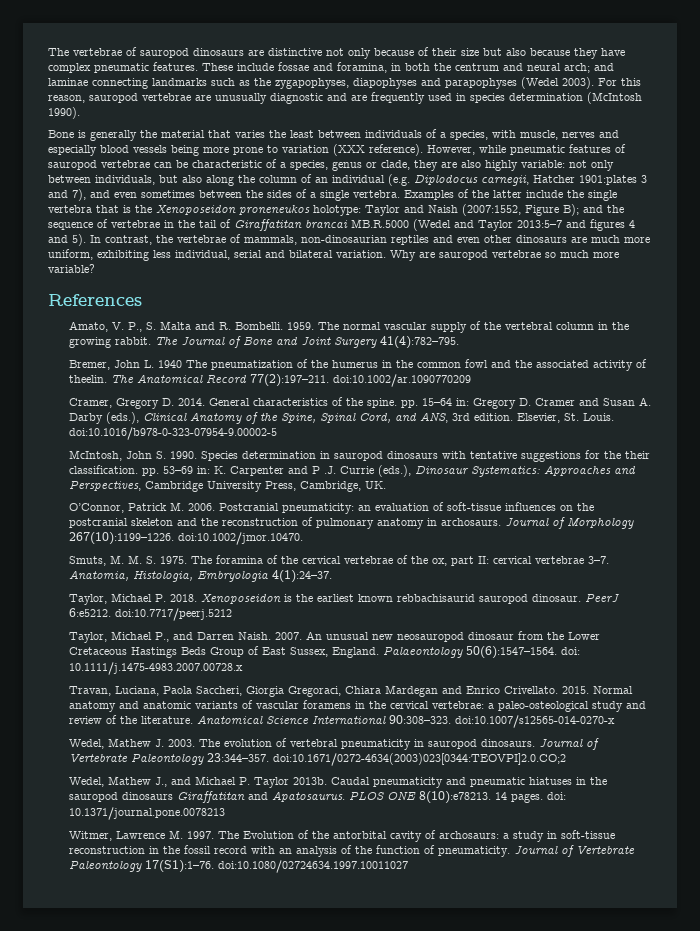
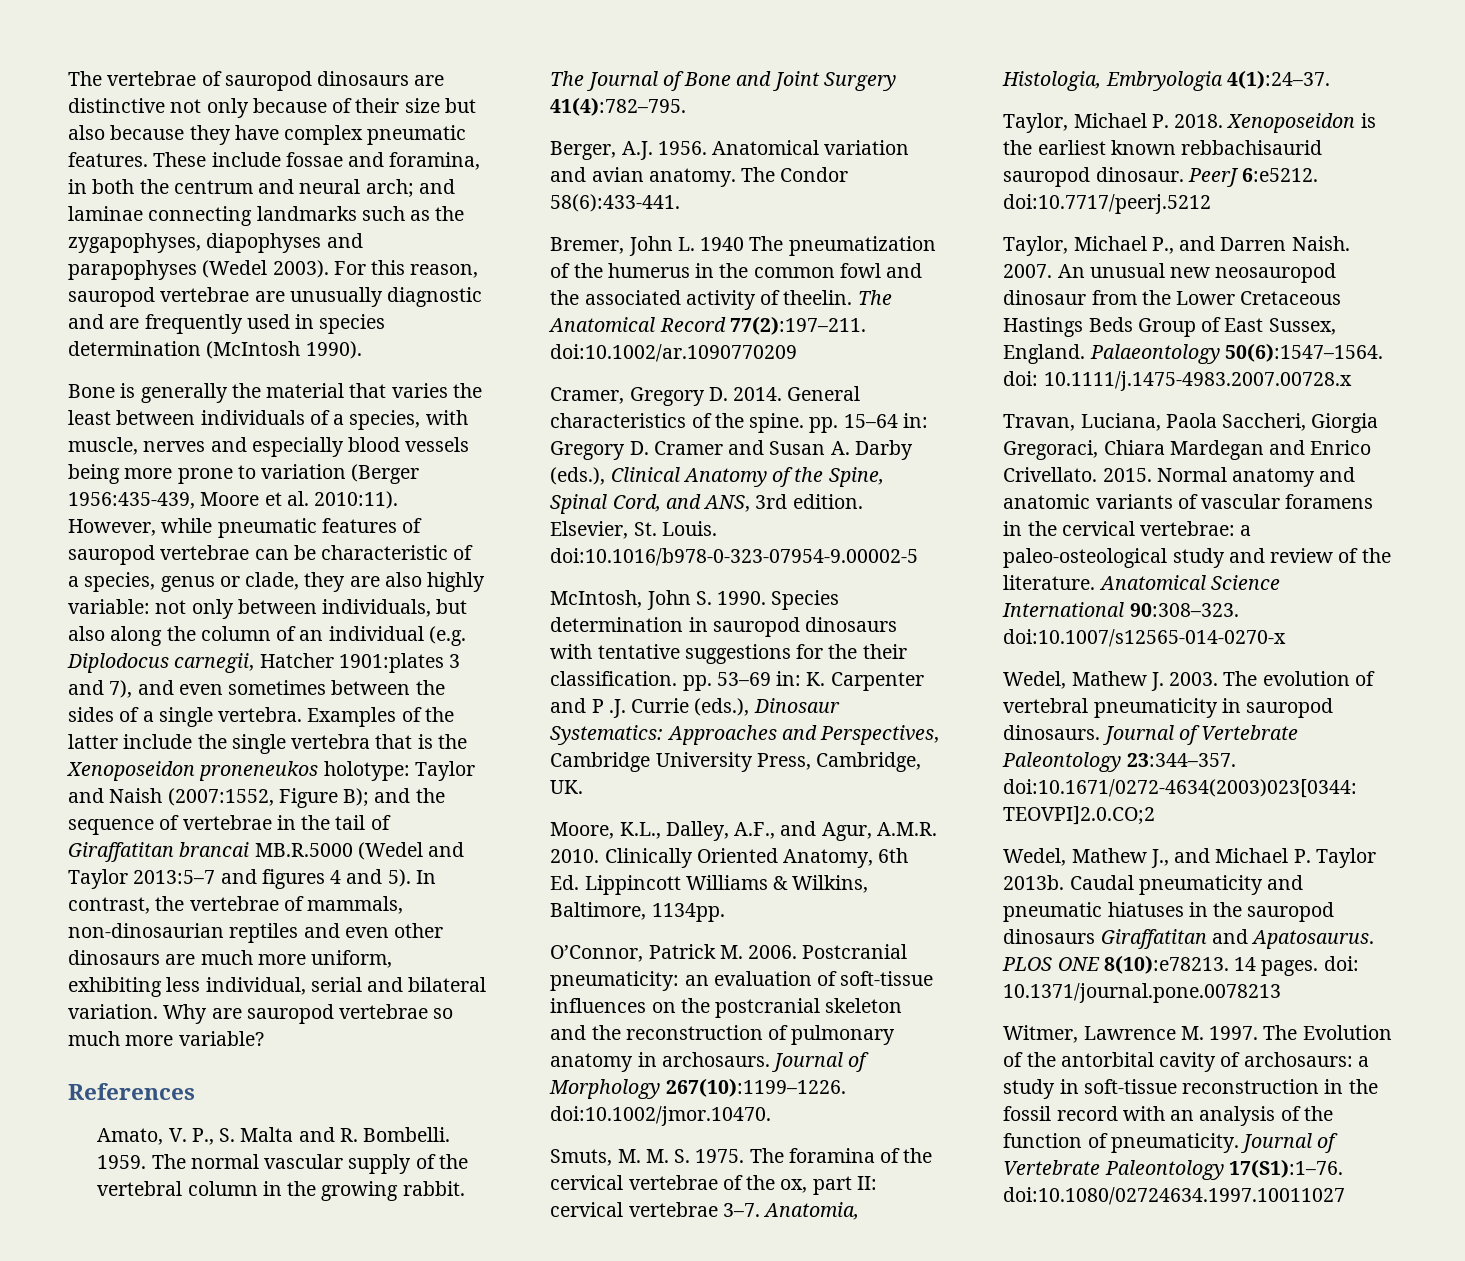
- Bone is generally the material that varies the least between individuals of a species, with muscle, nerves and especially blood vessels being more prone to variation (XXX reference).
+ Bone is generally the material that varies the least between individuals of a species, with muscle, nerves and especially blood vessels being more prone to variation (Berger 1956:435-439, Moore et al. 2010:11).
+ Berger, A.J. 1956. Anatomical variation and avian anatomy. The Condor 58(6):433-441.
+ Moore, K.L., Dalley, A.F., and Agur, A.M.R. 2010. Clinically Oriented Anatomy, 6th Ed. Lippincott Williams & Wilkins, Baltimore, 1134pp.

